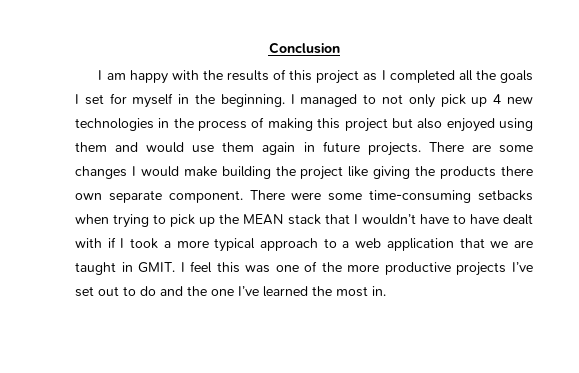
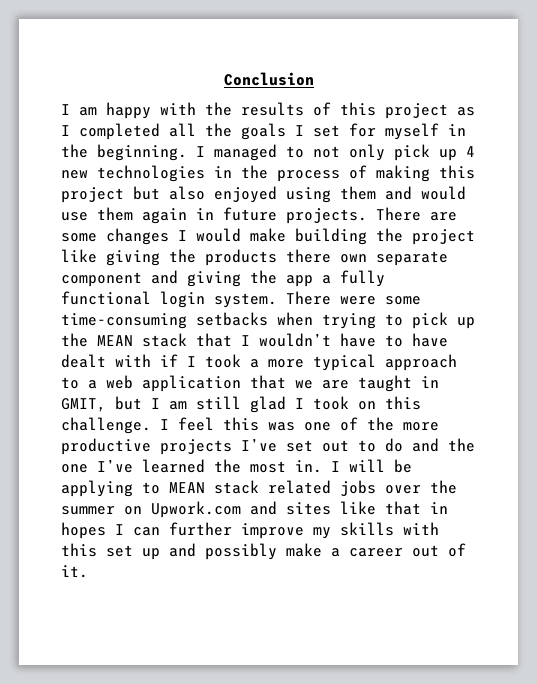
- There are some changes I would make building the project like giving the products there own separate component.
+ There are some changes I would make building the project like giving the products there own separate component and giving the app a fully functional login system.
- There were some time-consuming setbacks when trying to pick up the MEAN stack that I wouldn’t have to have dealt with if I took a more typical approach to a web application that we are taught in GMIT.
+ There were some time-consuming setbacks when trying to pick up the MEAN stack that I wouldn’t have to have dealt with if I took a more typical approach to a web application that we are taught in GMIT, but I am still glad I took on this challenge.
+ I will be applying to MEAN stack related jobs over the summer on Upwork.com and sites like that in hopes I can further improve my skills with this set up and possibly make a career out of it.

